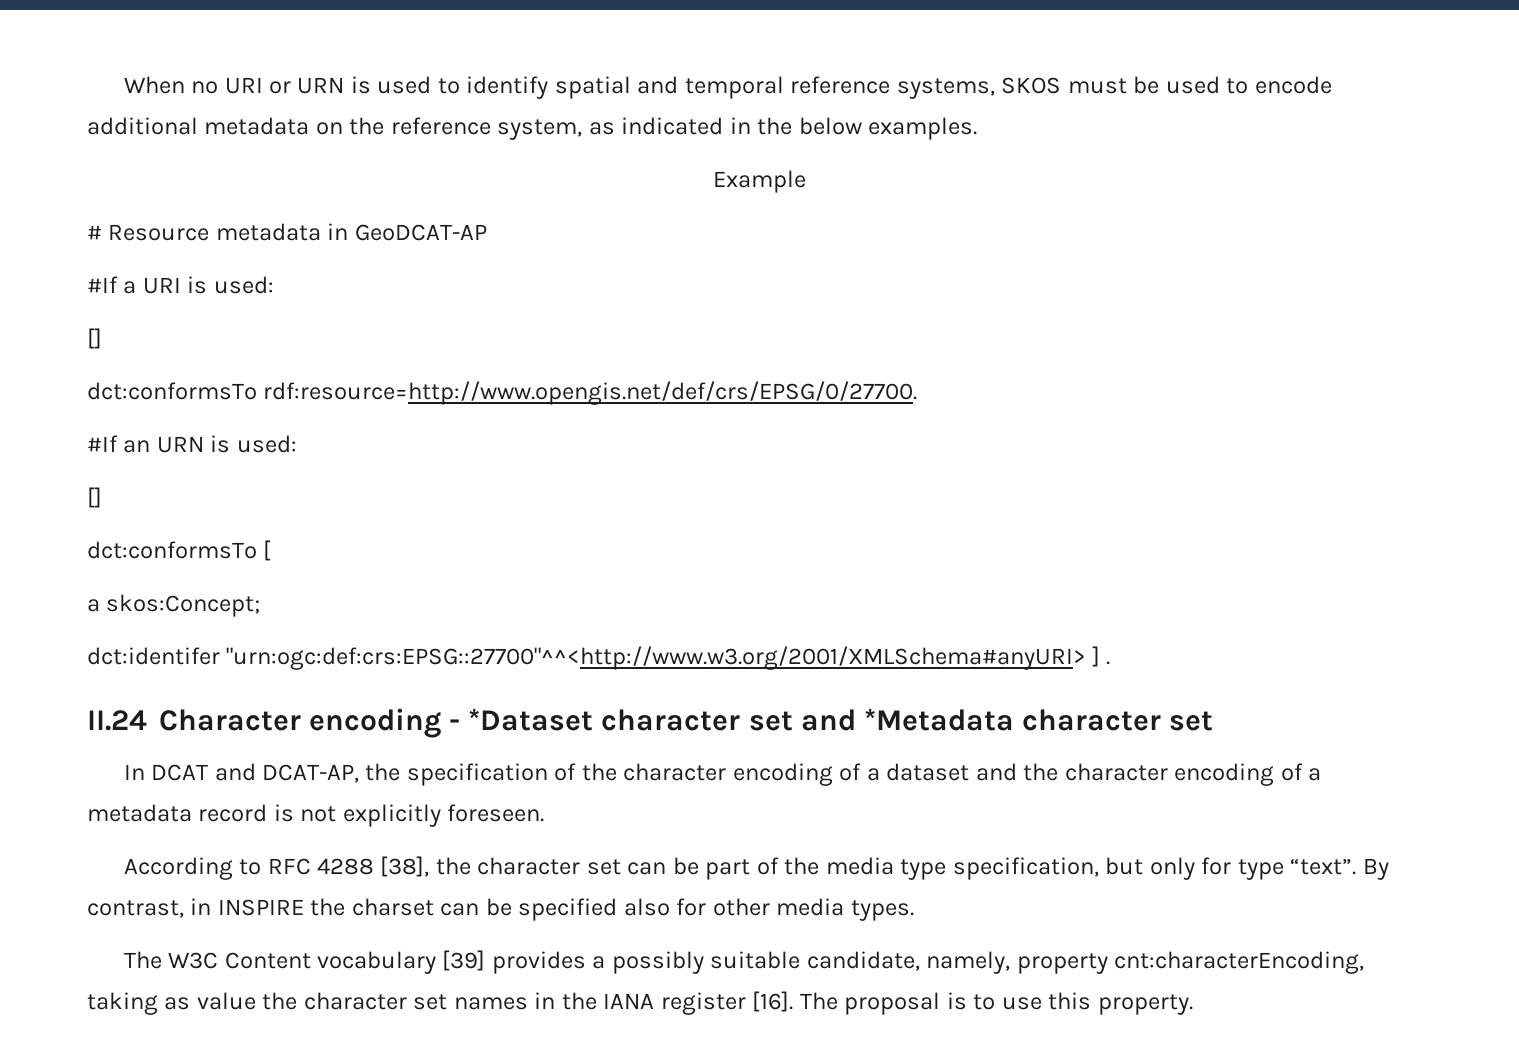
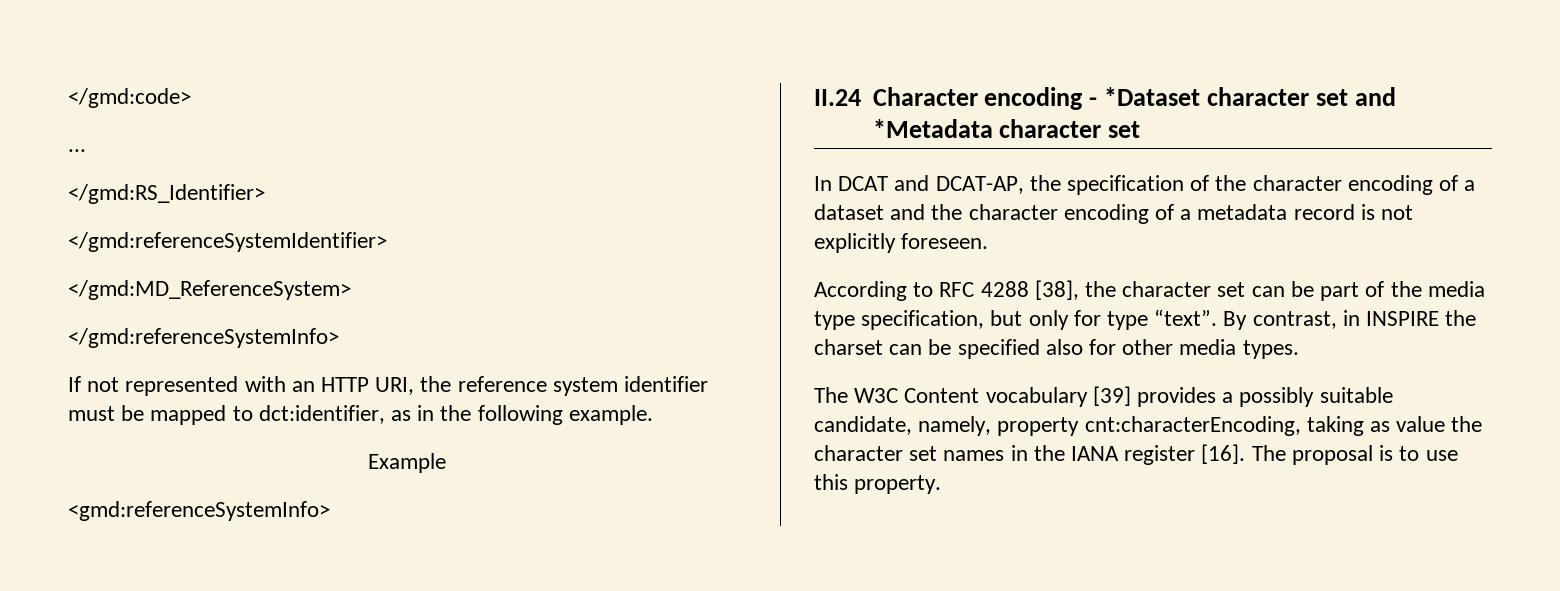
- When no URI or URN is used to identify spatial and temporal reference systems, SKOS must be used to encode additional metadata on the reference system, as indicated in the below examples.
+ </gmd:code>
+ ...
+ </gmd:RS_Identifier>
+ </gmd:referenceSystemIdentifier>
+ </gmd:MD_ReferenceSystem>
+ </gmd:referenceSystemInfo>
+ If not represented with an HTTP URI, the reference system identifier must be mapped to dct:identifier, as in the following example.
  Example
- # Resource metadata in GeoDCAT-AP
- #If a URI is used:
- []
- dct:conformsTo rdf:resource=http://www.opengis.net/def/crs/EPSG/0/27700.
- #If an URN is used:
- []
- dct:conformsTo [
- a skos:Concept;
- dct:identifer "urn:ogc:def:crs:EPSG::27700"^^<http://www.w3.org/2001/XMLSchema#anyURI> ] .
+ <gmd:referenceSystemInfo>

